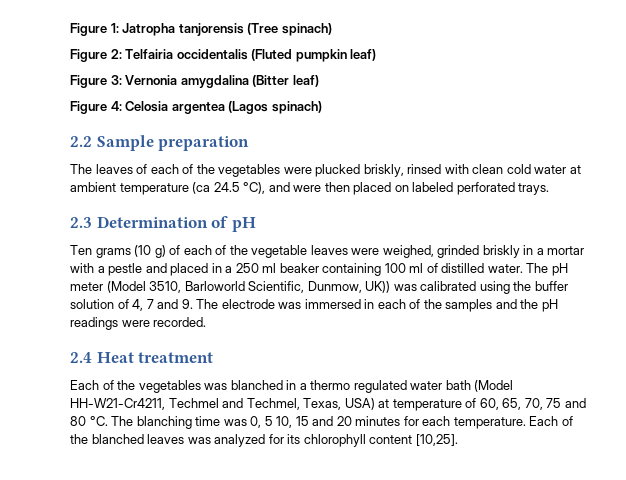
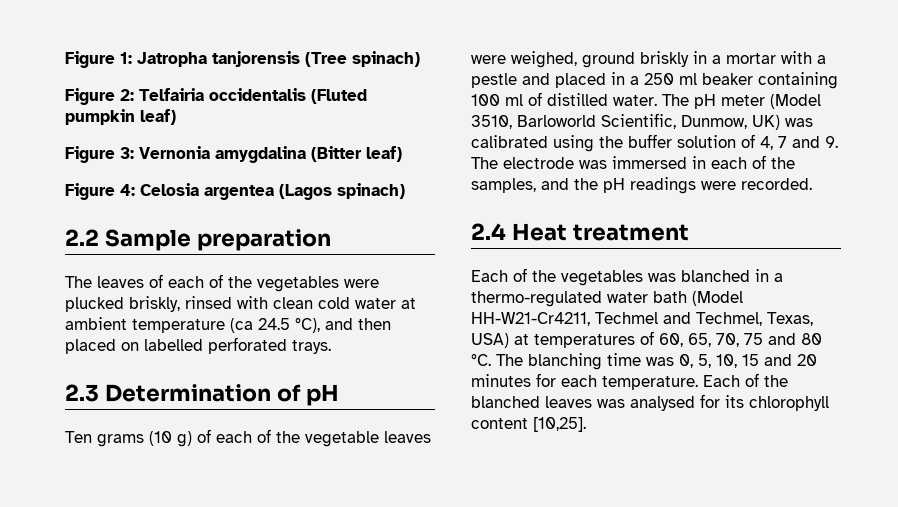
- The leaves of each of the vegetables were plucked briskly, rinsed with clean cold water at ambient temperature (ca 24.5 °C), and were then placed on labeled perforated trays.
+ The leaves of each of the vegetables were plucked briskly, rinsed with clean cold water at ambient temperature (ca 24.5 °C), and then placed on labelled perforated trays.
- Ten grams (10 g) of each of the vegetable leaves were weighed, grinded briskly in a mortar with a pestle and placed in a 250 ml beaker containing 100 ml of distilled water.
+ Ten grams (10 g) of each of the vegetable leaves were weighed, ground briskly in a mortar with a pestle and placed in a 250 ml beaker containing 100 ml of distilled water.
- The pH meter (Model 3510, Barloworld Scientific, Dunmow, UK)) was calibrated using the buffer solution of 4, 7 and 9. The electrode was immersed in each of the samples and the pH readings were recorded.
+ The pH meter (Model 3510, Barloworld Scientific, Dunmow, UK) was calibrated using the buffer solution of 4, 7 and 9. The electrode was immersed in each of the samples, and the pH readings were recorded.
- Each of the vegetables was blanched in a thermo regulated water bath (Model HH-W21-Cr4211, Techmel and Techmel, Texas, USA) at temperature of 60, 65, 70, 75 and 80 °C.
+ Each of the vegetables was blanched in a thermo-regulated water bath (Model HH-W21-Cr4211, Techmel and Techmel, Texas, USA) at temperatures of 60, 65, 70, 75 and 80 °C.
- The blanching time was 0, 5 10, 15 and 20 minutes for each temperature.
+ The blanching time was 0, 5, 10, 15 and 20 minutes for each temperature.
- Each of the blanched leaves was analyzed for its chlorophyll content [10,25].
+ Each of the blanched leaves was analysed for its chlorophyll content [10,25].

